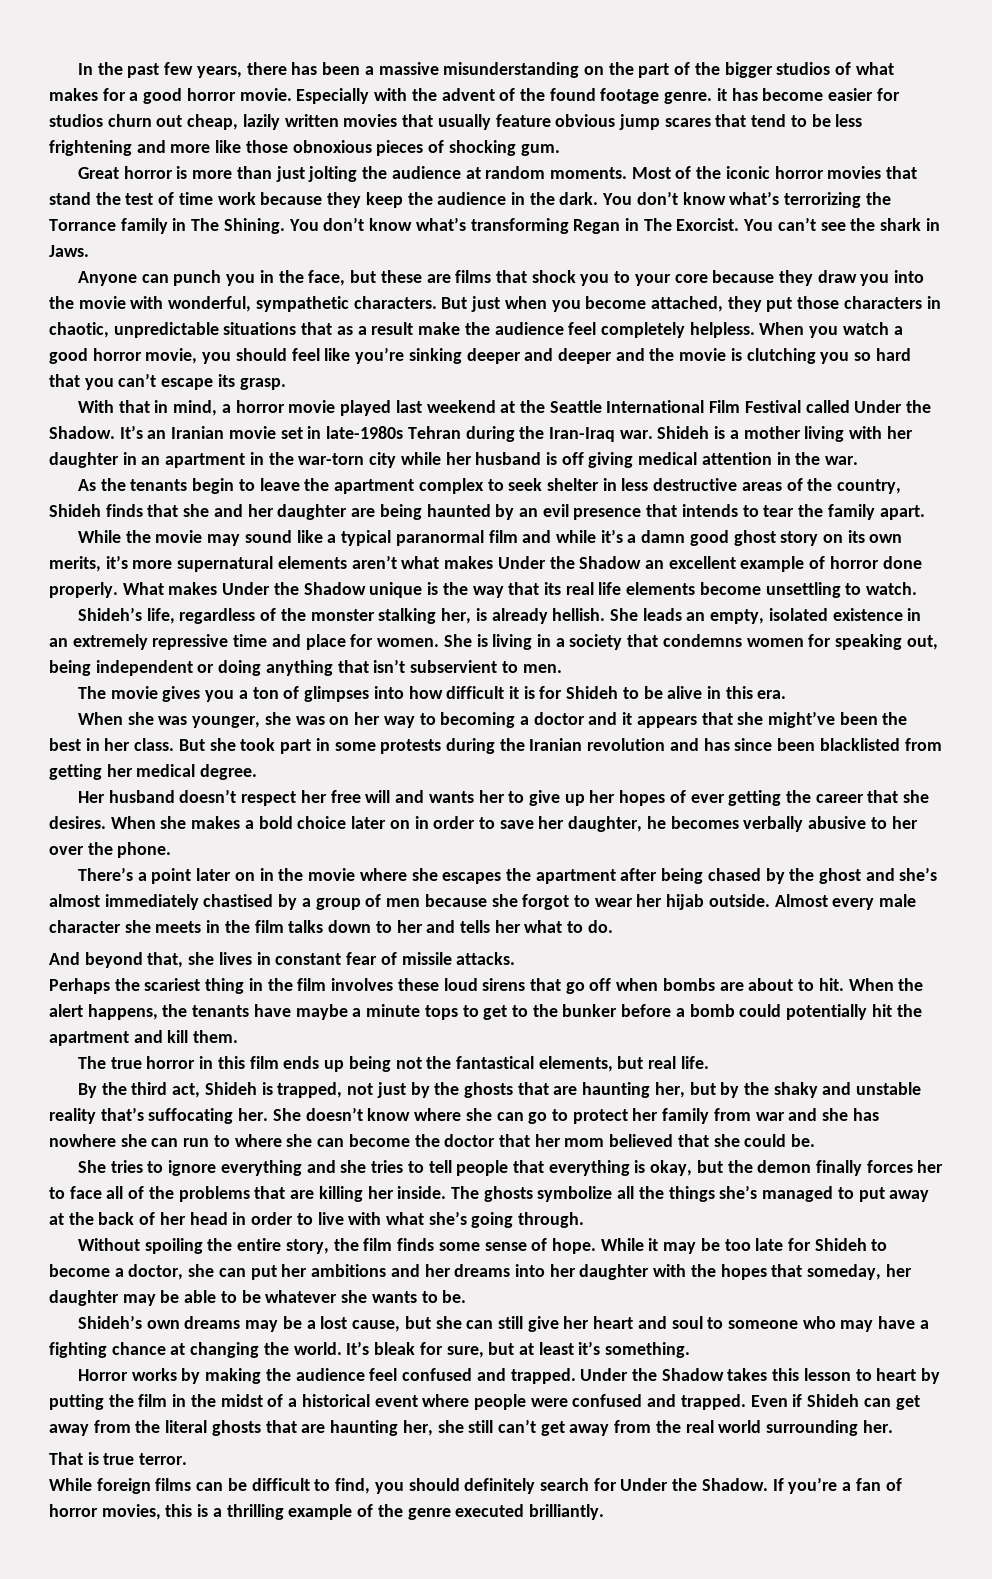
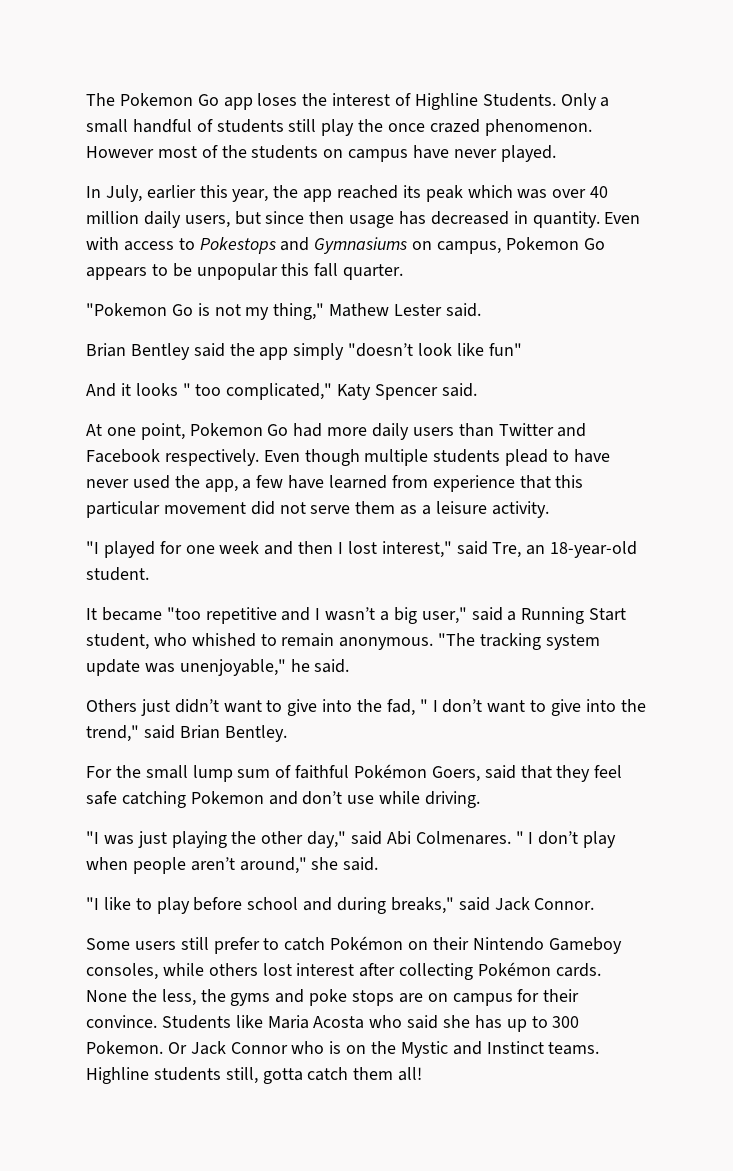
- In the past few years, there has been a massive misunderstanding on the part of the bigger studios of what makes for a good horror movie. Especially with the advent of the found footage genre. it has become easier for studios churn out cheap, lazily written movies that usually feature obvious jump scares that tend to be less frightening and more like those obnoxious pieces of shocking gum.
- Great horror is more than just jolting the audience at random moments. Most of the iconic horror movies that stand the test of time work because they keep the audience in the dark. You don’t know what’s terrorizing the Torrance family in The Shining. You don’t know what’s transforming Regan in The Exorcist. You can’t see the shark in Jaws.
- Anyone can punch you in the face, but these are films that shock you to your core because they draw you into the movie with wonderful, sympathetic characters. But just when you become attached, they put those characters in chaotic, unpredictable situations that as a result make the audience feel completely helpless. When you watch a good horror movie, you should feel like you’re sinking deeper and deeper and the movie is clutching you so hard that you can’t escape its grasp.
- With that in mind, a horror movie played last weekend at the Seattle International Film Festival called Under the Shadow. It’s an Iranian movie set in late-1980s Tehran during the Iran-Iraq war. Shideh is a mother living with her daughter in an apartment in the war-torn city while her husband is off giving medical attention in the war.
- As the tenants begin to leave the apartment complex to seek shelter in less destructive areas of the country, Shideh finds that she and her daughter are being haunted by an evil presence that intends to tear the family apart.
- While the movie may sound like a typical paranormal film and while it’s a damn good ghost story on its own merits, it’s more supernatural elements aren’t what makes Under the Shadow an excellent example of horror done properly. What makes Under the Shadow unique is the way that its real life elements become unsettling to watch.
- Shideh’s life, regardless of the monster stalking her, is already hellish. She leads an empty, isolated existence in an extremely repressive time and place for women. She is living in a society that condemns women for speaking out, being independent or doing anything that isn’t subservient to men.
- The movie gives you a ton of glimpses into how difficult it is for Shideh to be alive in this era.
- When she was younger, she was on her way to becoming a doctor and it appears that she might’ve been the best in her class. But she took part in some protests during the Iranian revolution and has since been blacklisted from getting her medical degree.
- Her husband doesn’t respect her free will and wants her to give up her hopes of ever getting the career that she desires. When she makes a bold choice later on in order to save her daughter, he becomes verbally abusive to her over the phone.
- There’s a point later on in the movie where she escapes the apartment after being chased by the ghost and she’s almost immediately chastised by a group of men because she forgot to wear her hijab outside. Almost every male character she meets in the film talks down to her and tells her what to do.
- And beyond that, she lives in constant fear of missile attacks.
- Perhaps the scariest thing in the film involves these loud sirens that go off when bombs are about to hit. When the alert happens, the tenants have maybe a minute tops to get to the bunker before a bomb could potentially hit the apartment and kill them.
- The true horror in this film ends up being not the fantastical elements, but real life.
- By the third act, Shideh is trapped, not just by the ghosts that are haunting her, but by the shaky and unstable reality that’s suffocating her. She doesn’t know where she can go to protect her family from war and she has nowhere she can run to where she can become the doctor that her mom believed that she could be.
- She tries to ignore everything and she tries to tell people that everything is okay, but the demon finally forces her to face all of the problems that are killing her inside. The ghosts symbolize all the things she’s managed to put away at the back of her head in order to live with what she’s going through.
- Without spoiling the entire story, the film finds some sense of hope. While it may be too late for Shideh to become a doctor, she can put her ambitions and her dreams into her daughter with the hopes that someday, her daughter may be able to be whatever she wants to be.
- Shideh’s own dreams may be a lost cause, but she can still give her heart and soul to someone who may have a fighting chance at changing the world. It’s bleak for sure, but at least it’s something.
- Horror works by making the audience feel confused and trapped. Under the Shadow takes this lesson to heart by putting the film in the midst of a historical event where people were confused and trapped. Even if Shideh can get away from the literal ghosts that are haunting her, she still can’t get away from the real world surrounding her.
- That is true terror.
- While foreign films can be difficult to find, you should definitely search for Under the Shadow. If you’re a fan of horror movies, this is a thrilling example of the genre executed brilliantly.
+ The Pokemon Go app loses the interest of Highline Students. Only a small handful of students still play the once crazed phenomenon. However most of the students on campus have never played.
+ In July, earlier this year, the app reached its peak which was over 40 million daily users, but since then usage has decreased in quantity. Even with access to Pokestops and Gymnasiums on campus, Pokemon Go appears to be unpopular this fall quarter.
+ "Pokemon Go is not my thing," Mathew Lester said.
+ Brian Bentley said the app simply "doesn’t look like fun"
+ And it looks " too complicated," Katy Spencer said.
+ At one point, Pokemon Go had more daily users than Twitter and Facebook respectively. Even though multiple students plead to have never used the app, a few have learned from experience that this particular movement did not serve them as a leisure activity.
+ "I played for one week and then I lost interest," said Tre, an 18-year-old student.
+ It became "too repetitive and I wasn’t a big user," said a Running Start student, who whished to remain anonymous. "The tracking system update was unenjoyable," he said.
+ Others just didn’t want to give into the fad, " I don’t want to give into the trend," said Brian Bentley.
+ For the small lump sum of faithful Pokémon Goers, said that they feel safe catching Pokemon and don’t use while driving.
+ "I was just playing the other day," said Abi Colmenares. " I don’t play when people aren’t around," she said.
+ "I like to play before school and during breaks," said Jack Connor.
+ Some users still prefer to catch Pokémon on their Nintendo Gameboy consoles, while others lost interest after collecting Pokémon cards. None the less, the gyms and poke stops are on campus for their convince. Students like Maria Acosta who said she has up to 300 Pokemon. Or Jack Connor who is on the Mystic and Instinct teams. Highline students still, gotta catch them all!

